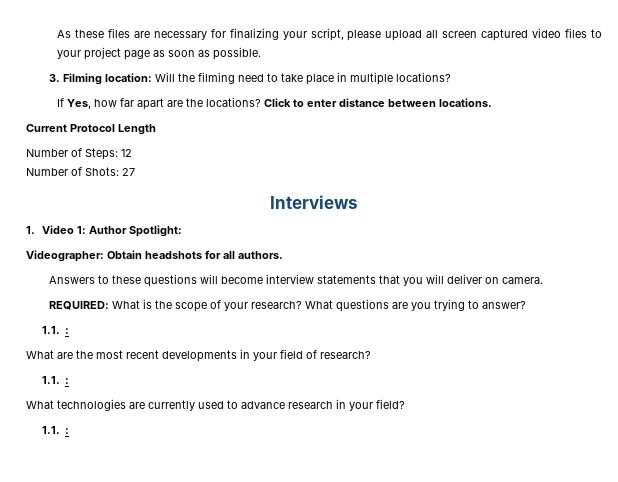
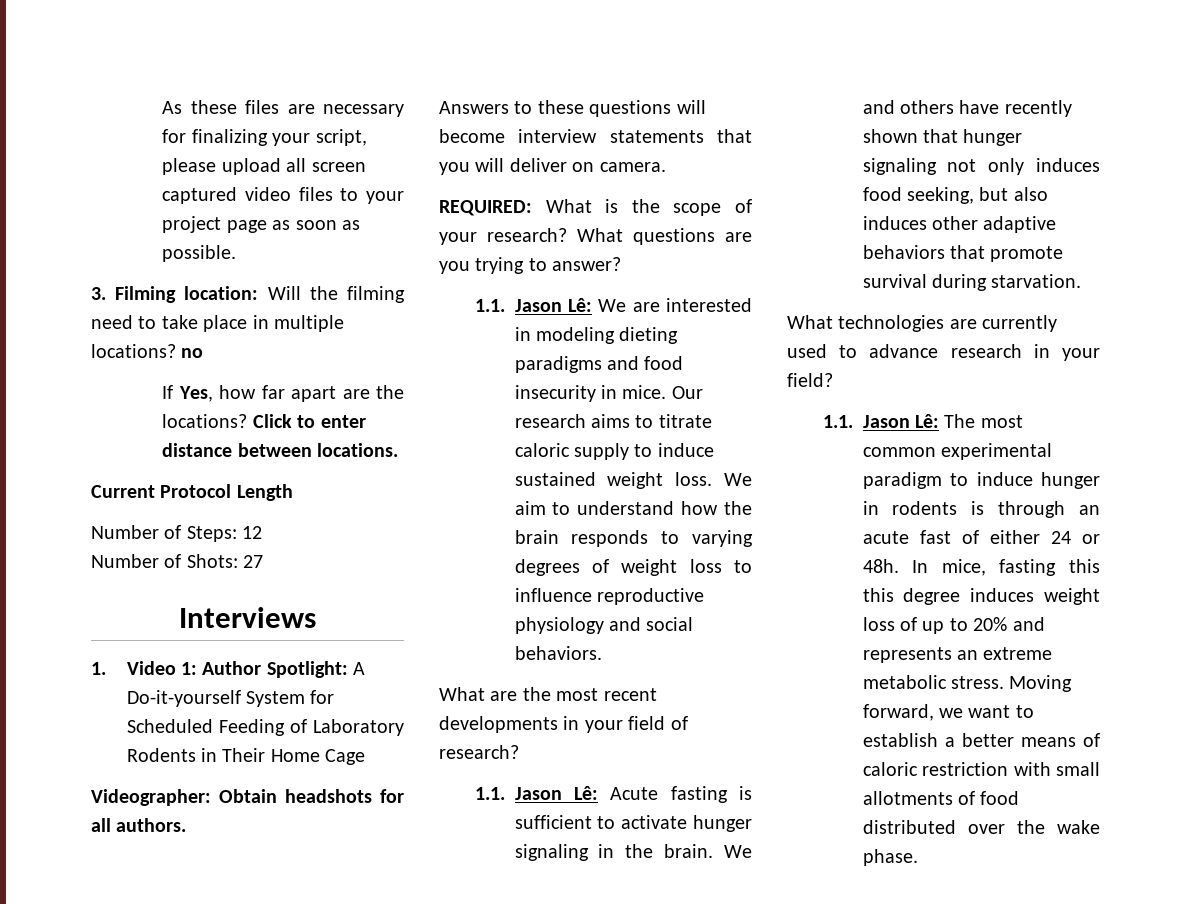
- 3. Filming location: Will the filming need to take place in multiple locations?
+ 3. Filming location: Will the filming need to take place in multiple locations? no
- 1. Video 1: Author Spotlight:
+ 1. Video 1: Author Spotlight: A Do-it-yourself System for Scheduled Feeding of Laboratory Rodents in Their Home Cage
  What questions are you trying to answer?
- 1.1. :
+ 1.1. Jason Lê: We are interested in modeling dieting paradigms and food insecurity in mice. Our research aims to titrate caloric supply to induce sustained weight loss. We aim to understand how the brain responds to varying degrees of weight loss to influence reproductive physiology and social behaviors.
  What are the most recent developments in your field of research?
- 1.1. :
+ 1.1. Jason Lê: Acute fasting is sufficient to activate hunger signaling in the brain. We and others have recently shown that hunger signaling not only induces food seeking, but also induces other adaptive behaviors that promote survival during starvation.
  What technologies are currently used to advance research in your field?
- 1.1. :
+ 1.1. Jason Lê: The most common experimental paradigm to induce hunger in rodents is through an acute fast of either 24 or 48h. In mice, fasting this this degree induces weight loss of up to 20% and represents an extreme metabolic stress. Moving forward, we want to establish a better means of caloric restriction with small allotments of food distributed over the wake phase.

